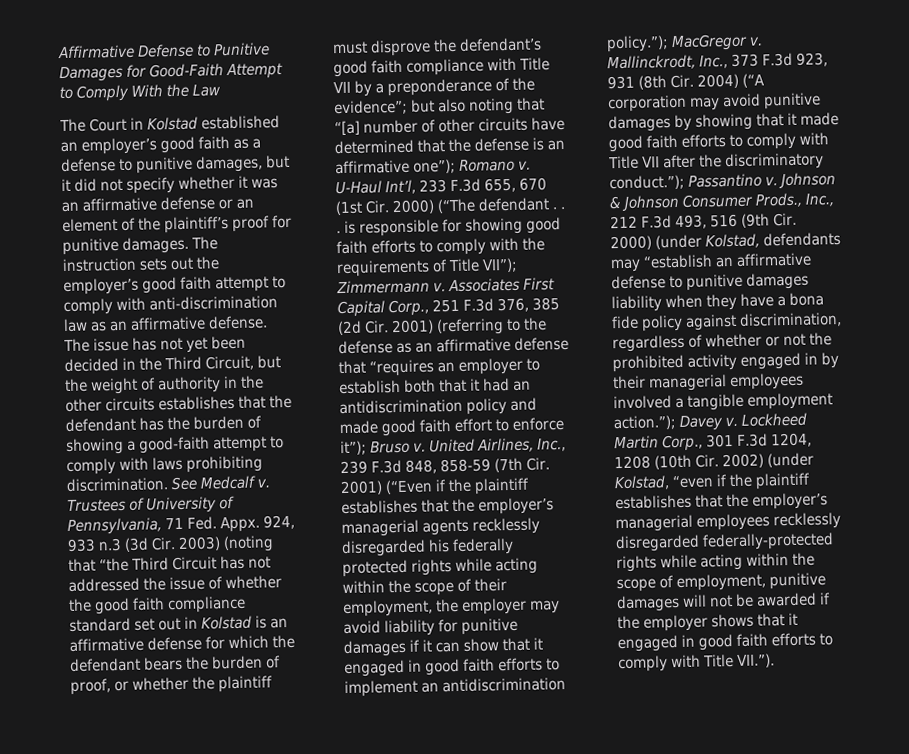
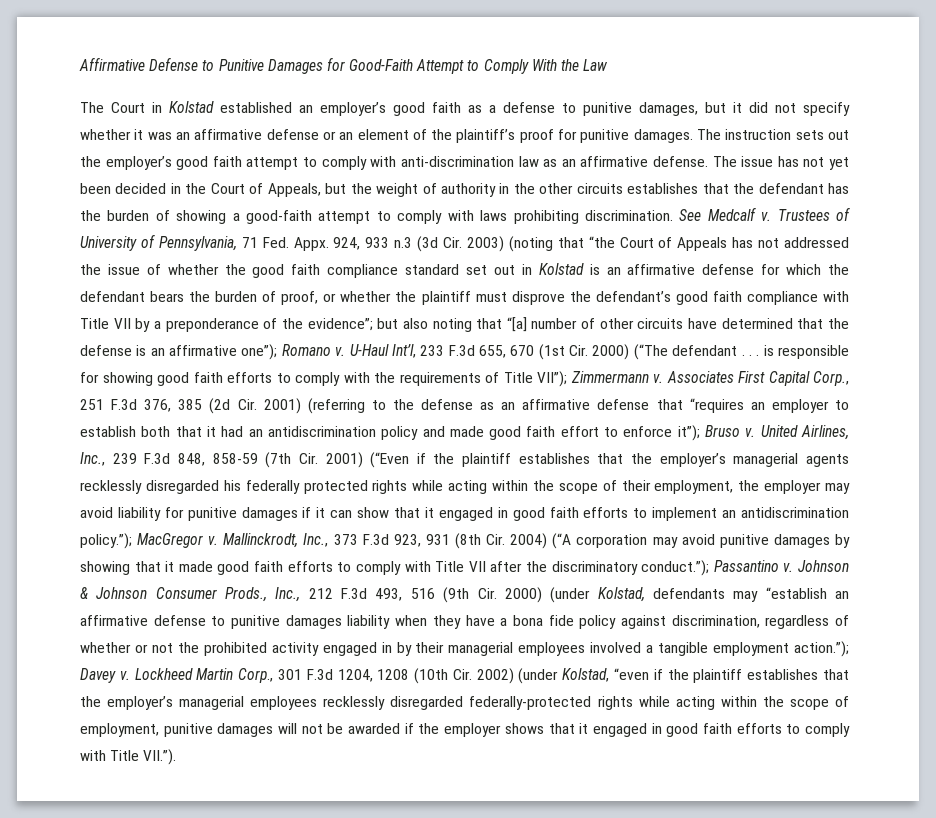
- The issue has not yet been decided in the Third Circuit, but the weight of authority in the other circuits establishes that the defendant has the burden of showing a good-faith attempt to comply with laws prohibiting discrimination.
+ The issue has not yet been decided in the Court of Appeals, but the weight of authority in the other circuits establishes that the defendant has the burden of showing a good-faith attempt to comply with laws prohibiting discrimination.
- 924, 933 n.3 (3d Cir. 2003) (noting that “the Third Circuit has not addressed the issue of whether the good faith compliance standard set out in Kolstad is an affirmative defense for which the defendant bears the burden of proof, or whether the plaintiff must disprove the defendant’s good faith compliance with Title VII by a preponderance of the evidence”;
+ 924, 933 n.3 (3d Cir. 2003) (noting that “the Court of Appeals has not addressed the issue of whether the good faith compliance standard set out in Kolstad is an affirmative defense for which the defendant bears the burden of proof, or whether the plaintiff must disprove the defendant’s good faith compliance with Title VII by a preponderance of the evidence”;

